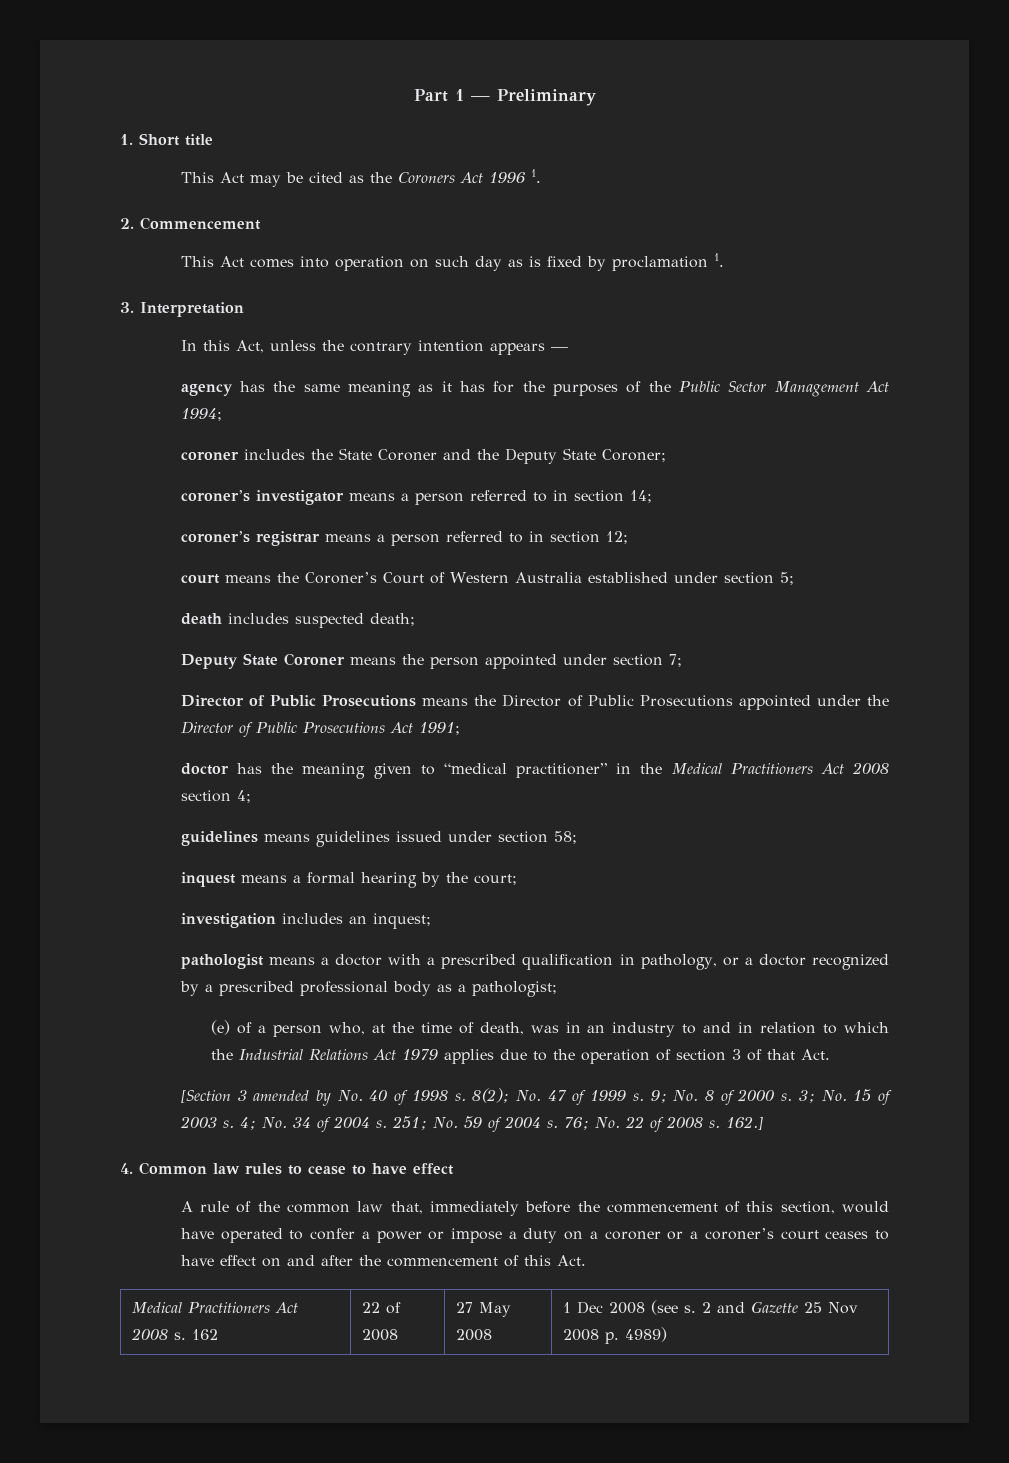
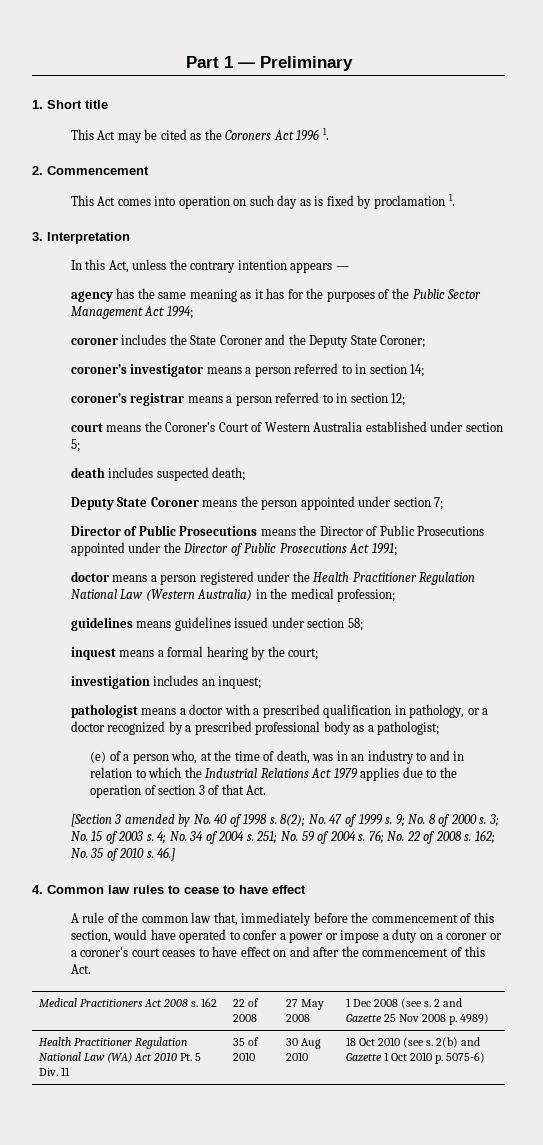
- doctor has the meaning given to “medical practitioner” in the Medical Practitioners Act 2008 section 4;
+ doctor means a person registered under the Health Practitioner Regulation National Law (Western Australia) in the medical profession;
- 162.]
+ 162; No. 35 of 2010 s. 46.]
+ Health Practitioner Regulation National Law (WA) Act 2010 Pt. 5 Div. 11 | 35 of 2010 | 30 Aug 2010 | 18 Oct 2010 (see s. 2(b) and Gazette 1 Oct 2010 p. 5075-6)

